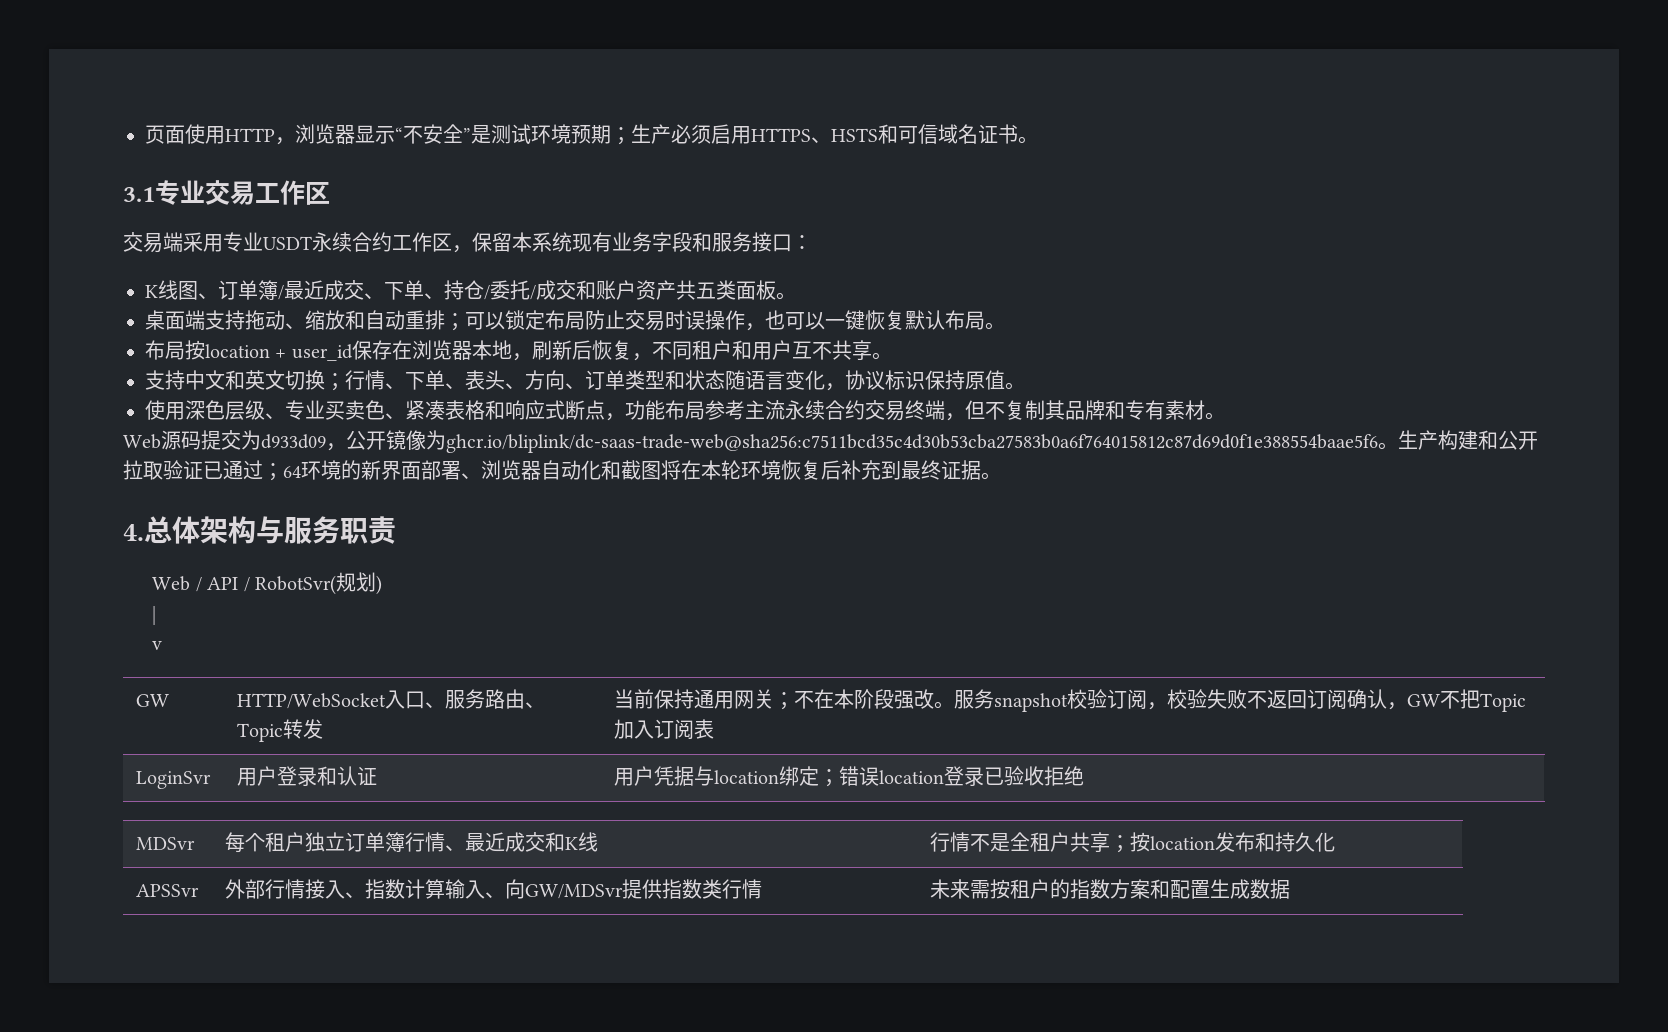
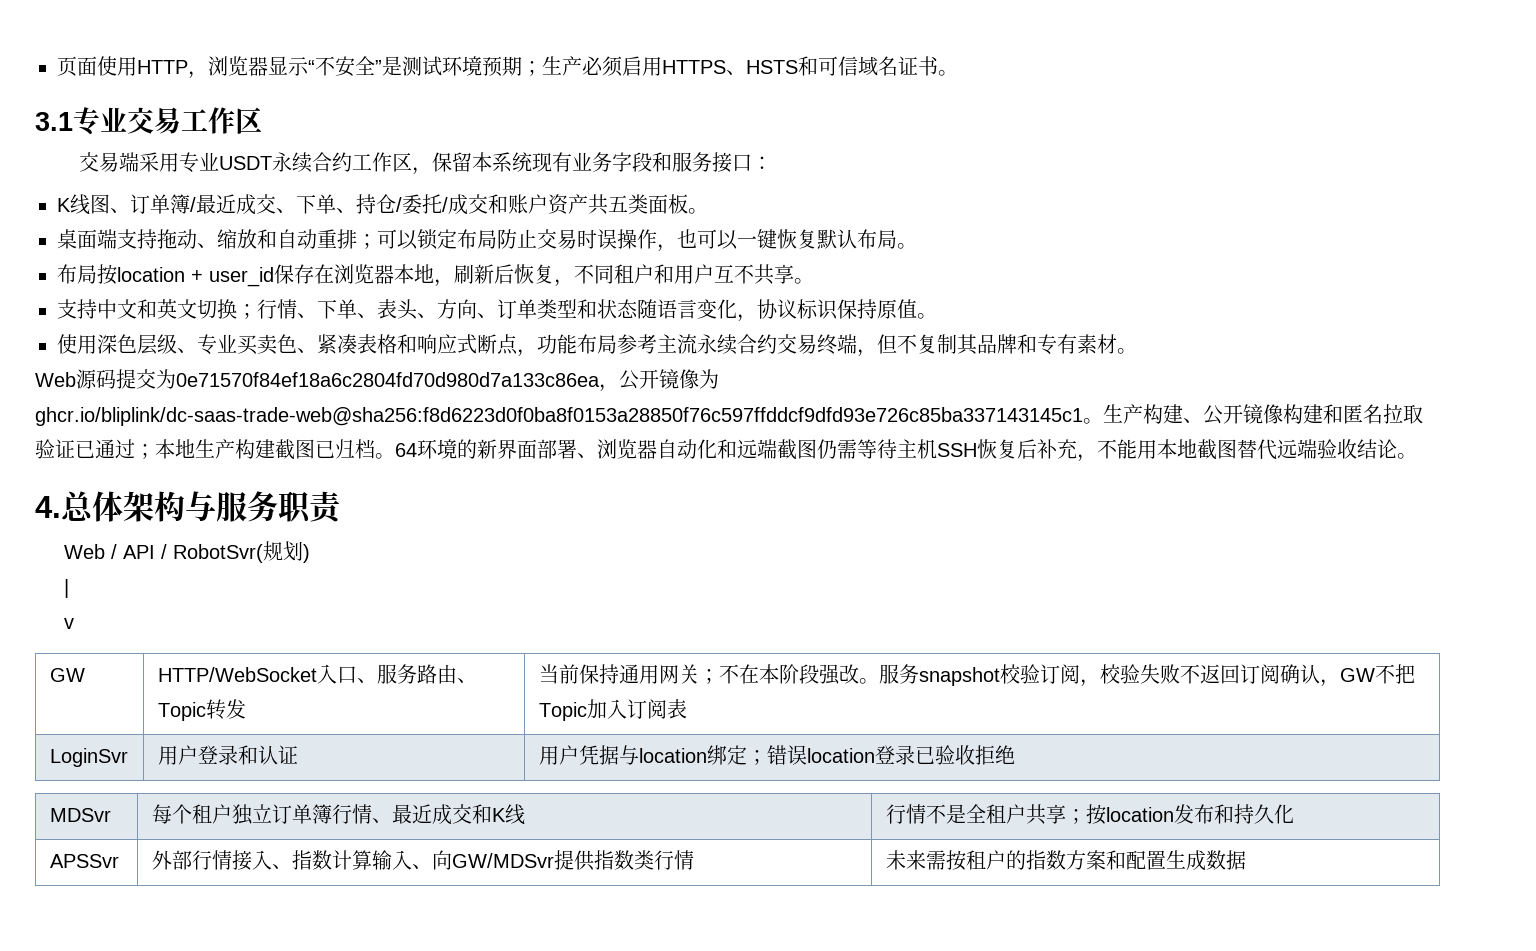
- Web源码提交为d933d09，公开镜像为ghcr.io/bliplink/dc-saas-trade-web@sha256:c7511bcd35c4d30b53cba27583b0a6f764015812c87d69d0f1e388554baae5f6。
+ Web源码提交为0e71570f84ef18a6c2804fd70d980d7a133c86ea，公开镜像为ghcr.io/bliplink/dc-saas-trade-web@sha256:f8d6223d0f0ba8f0153a28850f76c597ffddcf9dfd93e726c85ba337143145c1。
- 生产构建和公开拉取验证已通过；64环境的新界面部署、浏览器自动化和截图将在本轮环境恢复后补充到最终证据。
+ 生产构建、公开镜像构建和匿名拉取验证已通过；本地生产构建截图已归档。64环境的新界面部署、浏览器自动化和远端截图仍需等待主机SSH恢复后补充，不能用本地截图替代远端验收结论。

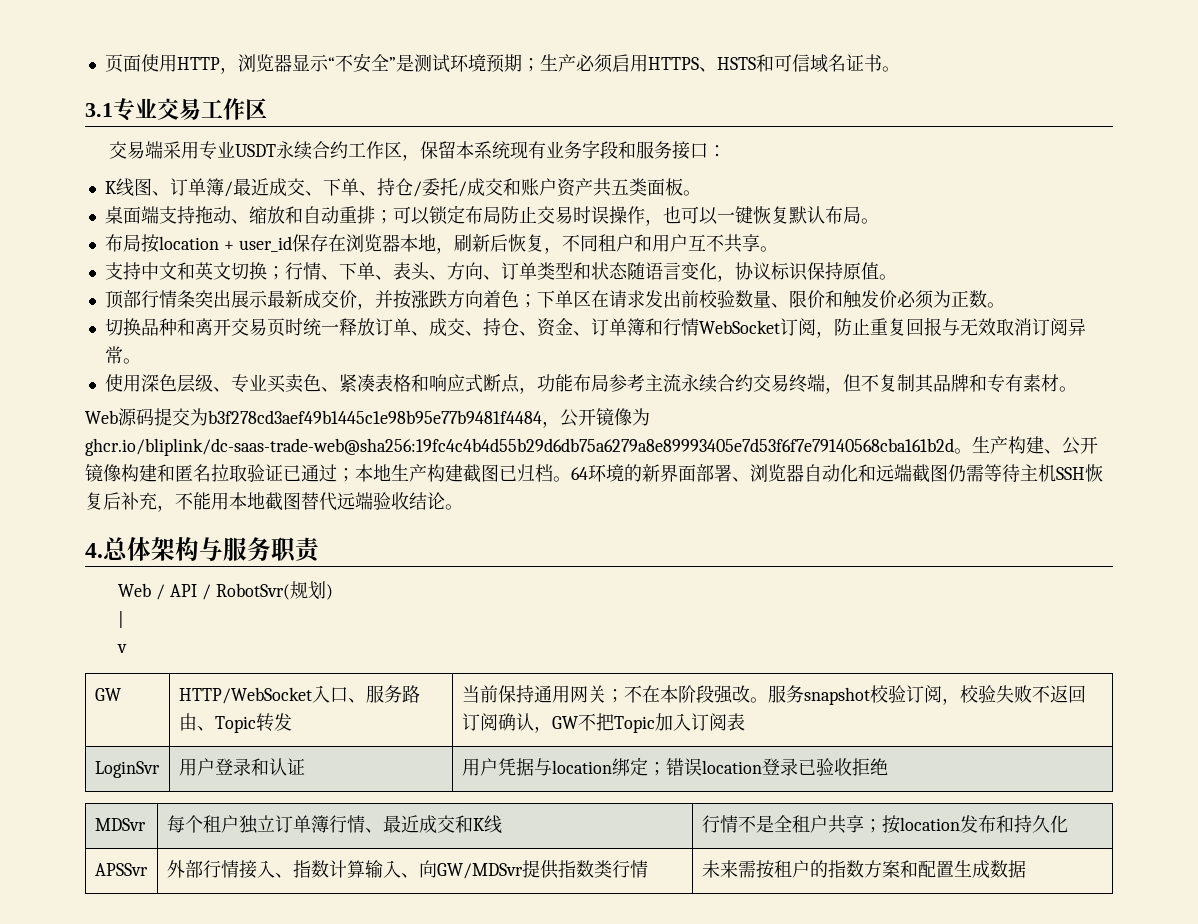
+ 顶部行情条突出展示最新成交价，并按涨跌方向着色；下单区在请求发出前校验数量、限价和触发价必须为正数。
+ 切换品种和离开交易页时统一释放订单、成交、持仓、资金、订单簿和行情WebSocket订阅，防止重复回报与无效取消订阅异常。
- Web源码提交为0e71570f84ef18a6c2804fd70d980d7a133c86ea，公开镜像为ghcr.io/bliplink/dc-saas-trade-web@sha256:f8d6223d0f0ba8f0153a28850f76c597ffddcf9dfd93e726c85ba337143145c1。
+ Web源码提交为b3f278cd3aef49b1445c1e98b95e77b9481f4484，公开镜像为ghcr.io/bliplink/dc-saas-trade-web@sha256:19fc4c4b4d55b29d6db75a6279a8e89993405e7d53f6f7e79140568cba161b2d。

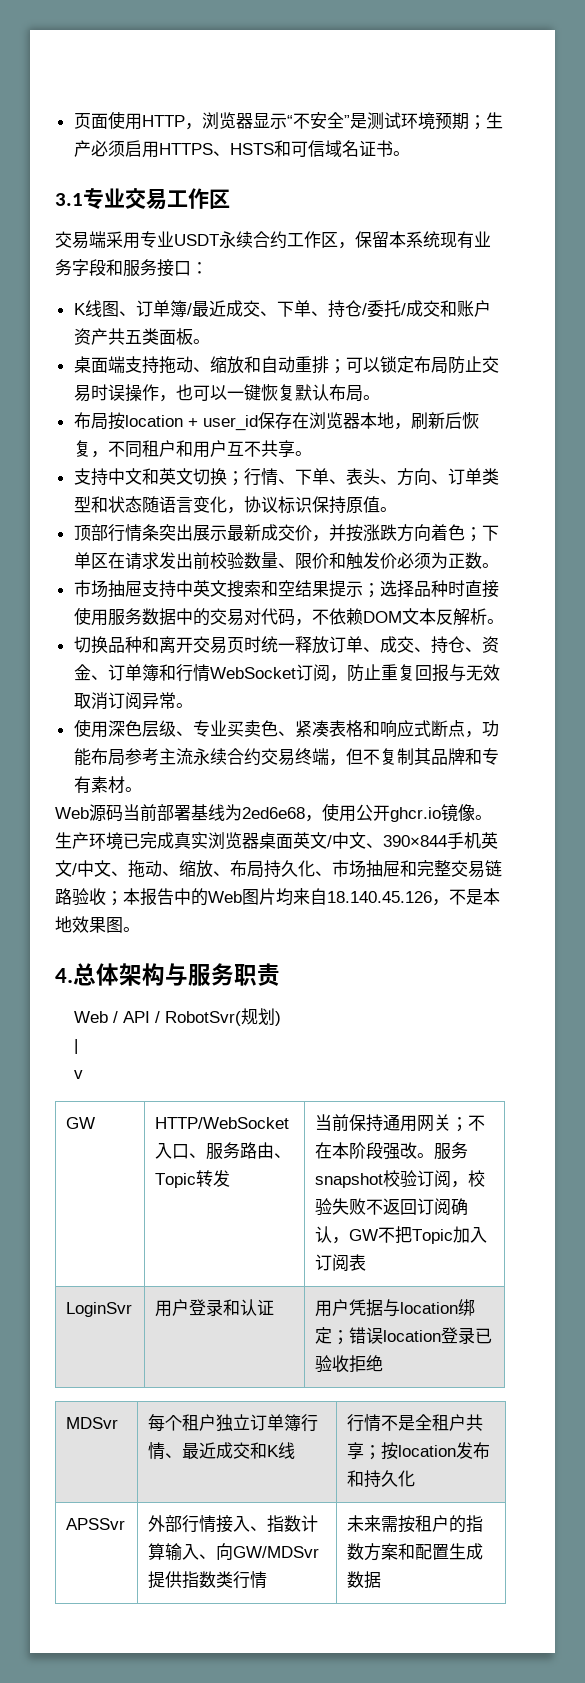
+ 市场抽屉支持中英文搜索和空结果提示；选择品种时直接使用服务数据中的交易对代码，不依赖DOM文本反解析。
- Web源码提交为b3f278cd3aef49b1445c1e98b95e77b9481f4484，公开镜像为ghcr.io/bliplink/dc-saas-trade-web@sha256:19fc4c4b4d55b29d6db75a6279a8e89993405e7d53f6f7e79140568cba161b2d。生产构建、公开镜像构建和匿名拉取验证已通过；本地生产构建截图已归档。64环境的新界面部署、浏览器自动化和远端截图仍需等待主机SSH恢复后补充，不能用本地截图替代远端验收结论。
+ Web源码当前部署基线为2ed6e68，使用公开ghcr.io镜像。生产环境已完成真实浏览器桌面英文/中文、390×844手机英文/中文、拖动、缩放、布局持久化、市场抽屉和完整交易链路验收；本报告中的Web图片均来自18.140.45.126，不是本地效果图。

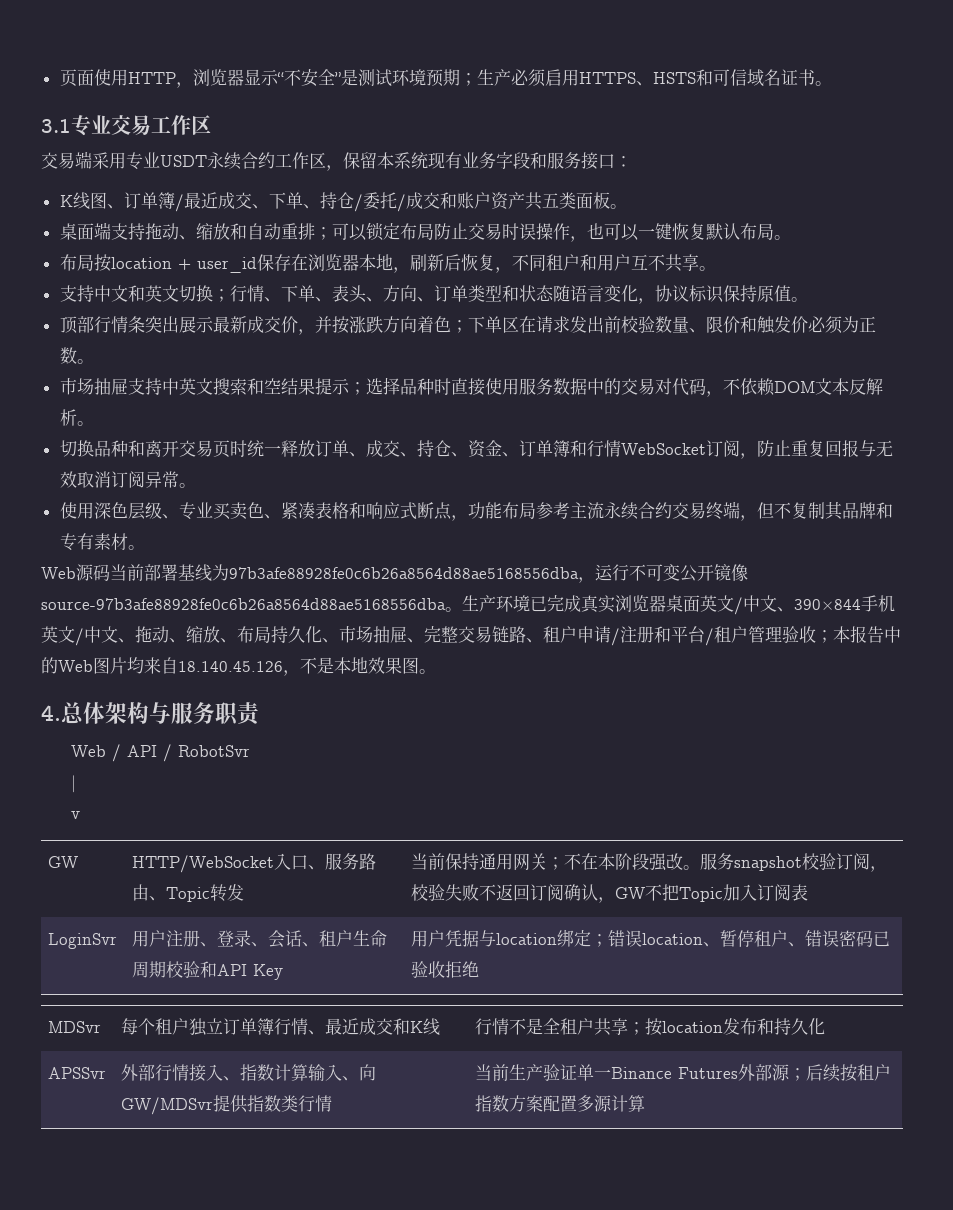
- Web源码当前部署基线为2ed6e68，使用公开ghcr.io镜像。
+ Web源码当前部署基线为97b3afe88928fe0c6b26a8564d88ae5168556dba，运行不可变公开镜像source-97b3afe88928fe0c6b26a8564d88ae5168556dba。
- 生产环境已完成真实浏览器桌面英文/中文、390×844手机英文/中文、拖动、缩放、布局持久化、市场抽屉和完整交易链路验收；本报告中的Web图片均来自18.140.45.126，不是本地效果图。
+ 生产环境已完成真实浏览器桌面英文/中文、390×844手机英文/中文、拖动、缩放、布局持久化、市场抽屉、完整交易链路、租户申请/注册和平台/租户管理验收；本报告中的Web图片均来自18.140.45.126，不是本地效果图。
- Web / API / RobotSvr(规划)
+ Web / API / RobotSvr
- LoginSvr | 用户登录和认证 | 用户凭据与location绑定；错误location登录已验收拒绝
+ LoginSvr | 用户注册、登录、会话、租户生命周期校验和API Key | 用户凭据与location绑定；错误location、暂停租户、错误密码已验收拒绝
- APSSvr | 外部行情接入、指数计算输入、向GW/MDSvr提供指数类行情 | 未来需按租户的指数方案和配置生成数据
+ APSSvr | 外部行情接入、指数计算输入、向GW/MDSvr提供指数类行情 | 当前生产验证单一Binance Futures外部源；后续按租户指数方案配置多源计算

